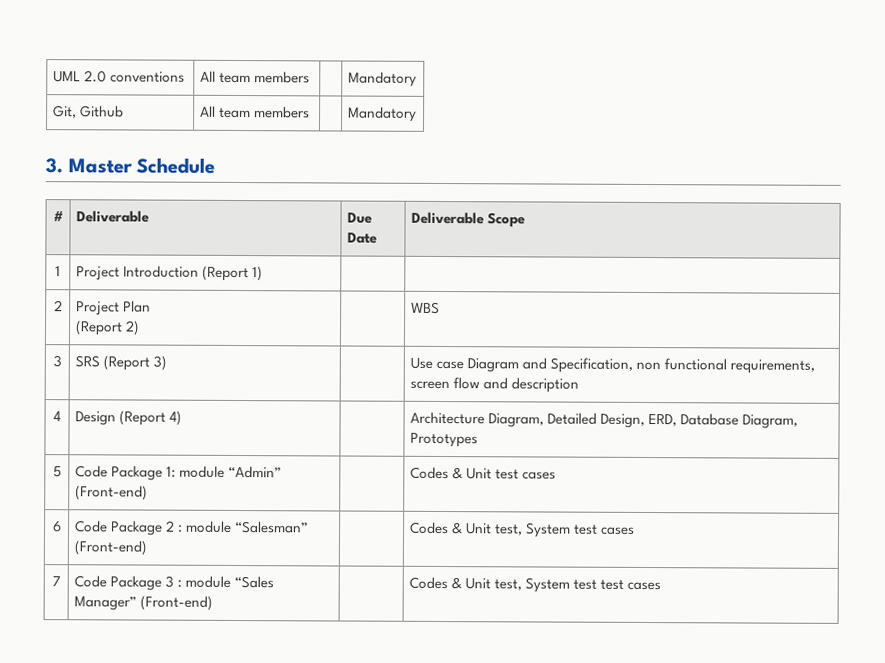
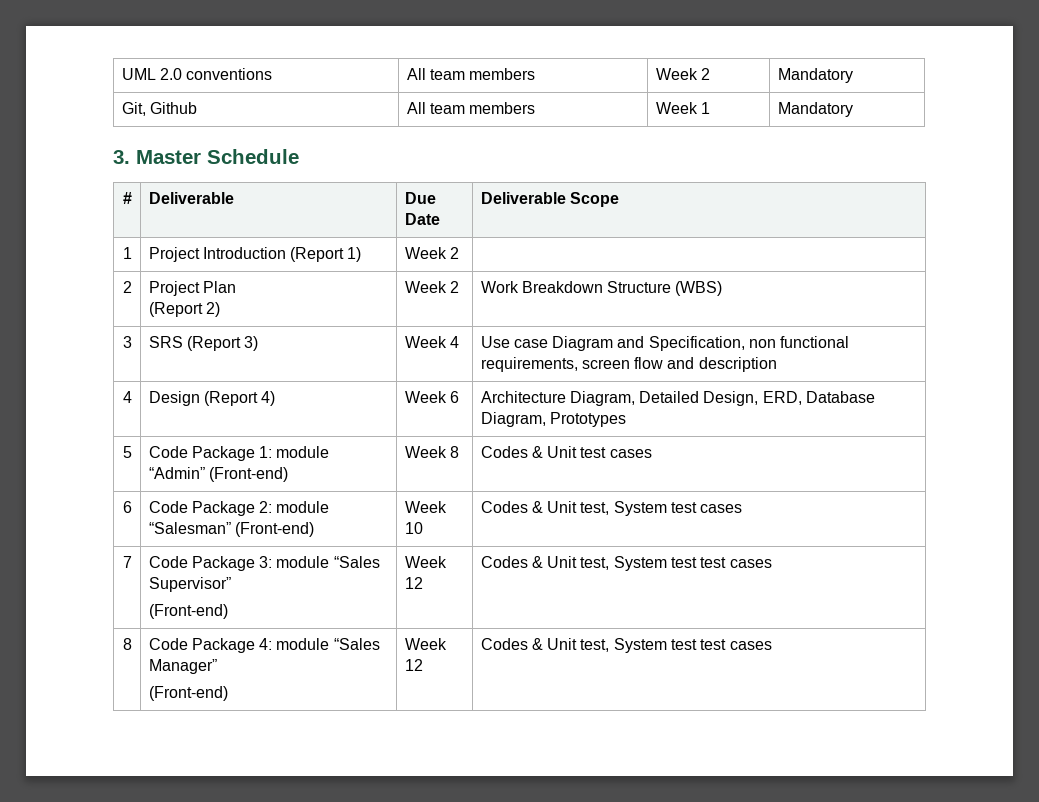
- UML 2.0 conventions | All team members | | Mandatory
+ UML 2.0 conventions | All team members | Week 2 | Mandatory
- Git, Github | All team members | | Mandatory
+ Git, Github | All team members | Week 1 | Mandatory
- 1 | Project Introduction (Report 1) | |
+ 1 | Project Introduction (Report 1) | Week 2 |
  2 | Project Plan
- (Report 2) | | WBS
+ (Report 2) | Week 2 | Work Breakdown Structure (WBS)
- 3 | SRS (Report 3) | | Use case Diagram and Specification, non functional requirements, screen flow and description
+ 3 | SRS (Report 3) | Week 4 | Use case Diagram and Specification, non functional requirements, screen flow and description
- 4 | Design (Report 4) | | Architecture Diagram, Detailed Design, ERD, Database Diagram, Prototypes
+ 4 | Design (Report 4) | Week 6 | Architecture Diagram, Detailed Design, ERD, Database Diagram, Prototypes
- 5 | Code Package 1: module “Admin” (Front-end) | | Codes & Unit test cases
+ 5 | Code Package 1: module “Admin” (Front-end) | Week 8 | Codes & Unit test cases
- 6 | Code Package 2 : module “Salesman” (Front-end) | | Codes & Unit test, System test cases
+ 6 | Code Package 2: module “Salesman” (Front-end) | Week 10 | Codes & Unit test, System test cases
- 7 | Code Package 3 : module “Sales Manager” (Front-end) | | Codes & Unit test, System test test cases
+ 7 | Code Package 3: module “Sales Supervisor”
+ (Front-end) | Week 12 | Codes & Unit test, System test test cases
+ 8 | Code Package 4: module “Sales Manager”
+ (Front-end) | Week 12 | Codes & Unit test, System test test cases

